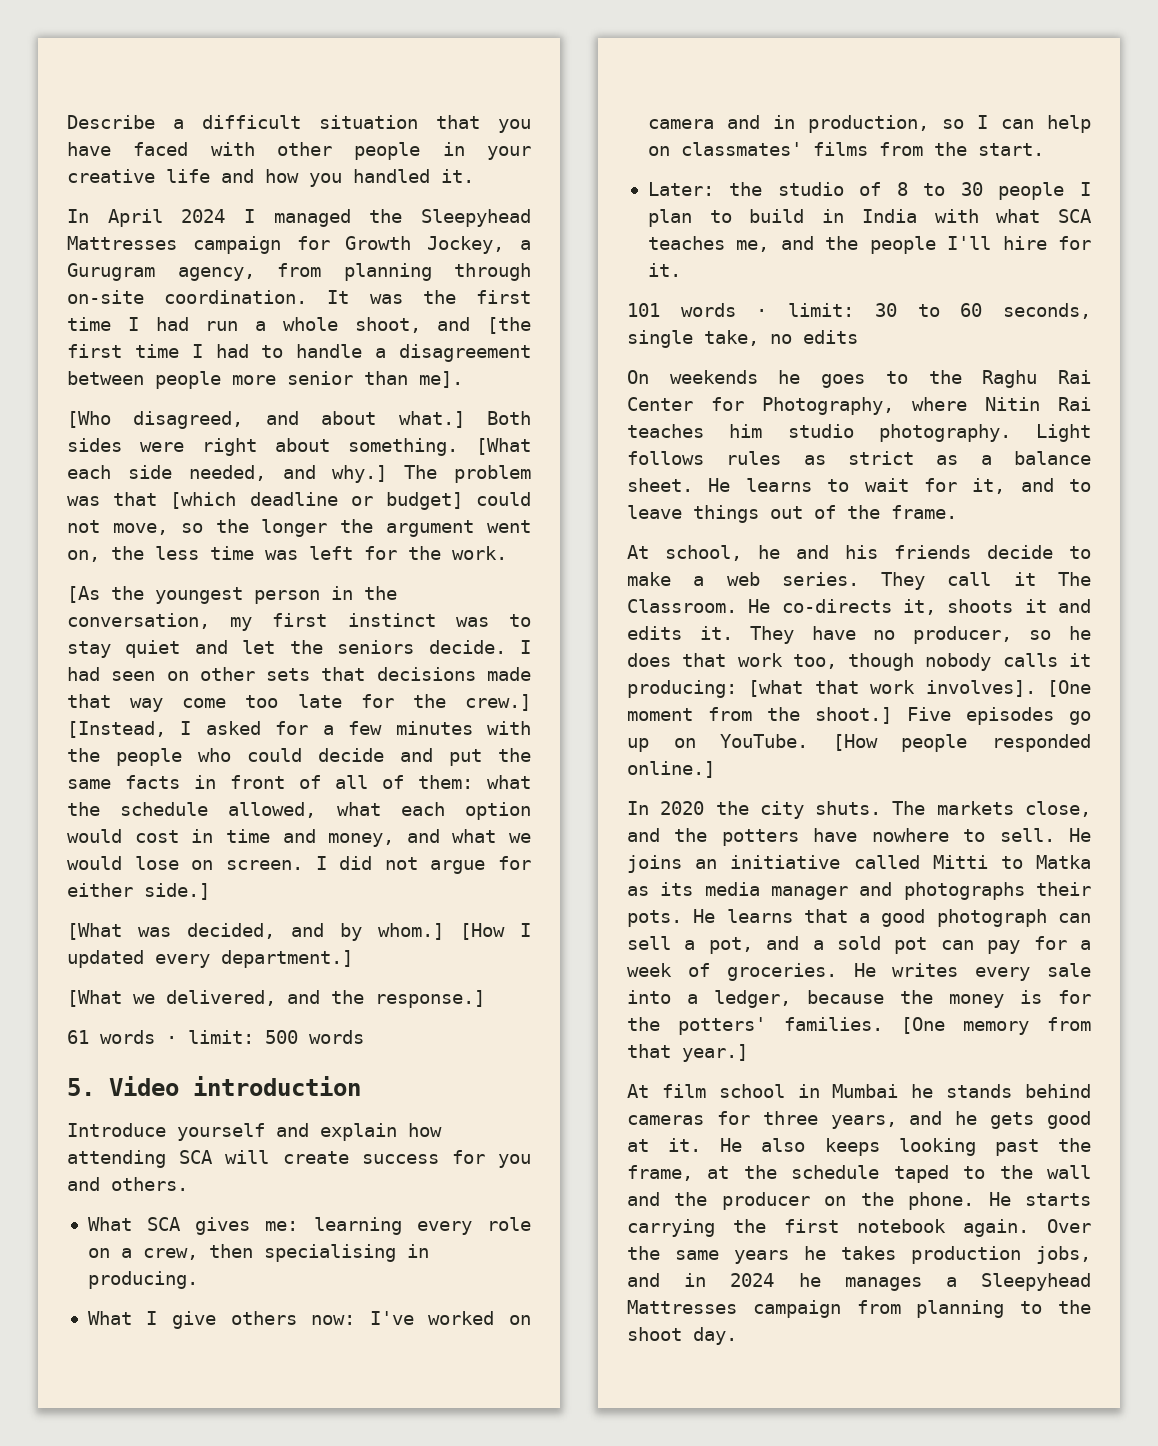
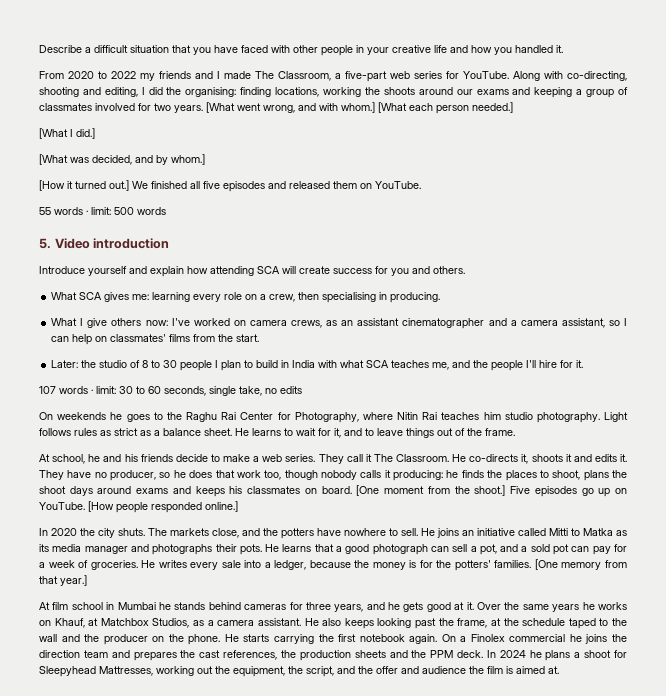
- In April 2024 I managed the Sleepyhead Mattresses campaign for Growth Jockey, a Gurugram agency, from planning through on-site coordination. It was the first time I had run a whole shoot, and [the first time I had to handle a disagreement between people more senior than me].
- [Who disagreed, and about what.] Both sides were right about something. [What each side needed, and why.] The problem was that [which deadline or budget] could not move, so the longer the argument went on, the less time was left for the work.
- [As the youngest person in the conversation, my first instinct was to stay quiet and let the seniors decide. I had seen on other sets that decisions made that way come too late for the crew.] [Instead, I asked for a few minutes with the people who could decide and put the same facts in front of all of them: what the schedule allowed, what each option would cost in time and money, and what we would lose on screen. I did not argue for either side.]
+ From 2020 to 2022 my friends and I made The Classroom, a five-part web series for YouTube. Along with co-directing, shooting and editing, I did the organising: finding locations, working the shoots around our exams and keeping a group of classmates involved for two years. [What went wrong, and with whom.] [What each person needed.]
+ [What I did.]
- [What was decided, and by whom.] [How I updated every department.]
- [What we delivered, and the response.]
- 61 words · limit: 500 words
+ [What was decided, and by whom.]
+ [How it turned out.] We finished all five episodes and released them on YouTube.
+ 55 words · limit: 500 words
- What I give others now: I've worked on camera and in production, so I can help on classmates' films from the start.
+ What I give others now: I've worked on camera crews, as an assistant cinematographer and a camera assistant, so I can help on classmates' films from the start.
- 101 words · limit: 30 to 60 seconds, single take, no edits
+ 107 words · limit: 30 to 60 seconds, single take, no edits
- They have no producer, so he does that work too, though nobody calls it producing: [what that work involves].
+ They have no producer, so he does that work too, though nobody calls it producing: he finds the places to shoot, plans the shoot days around exams and keeps his classmates on board.
+ Over the same years he works on Khauf, at Matchbox Studios, as a camera assistant.
- Over the same years he takes production jobs, and in 2024 he manages a Sleepyhead Mattresses campaign from planning to the shoot day.
+ On a Finolex commercial he joins the direction team and prepares the cast references, the production sheets and the PPM deck. In 2024 he plans a shoot for Sleepyhead Mattresses, working out the equipment, the script, and the offer and audience the film is aimed at.

